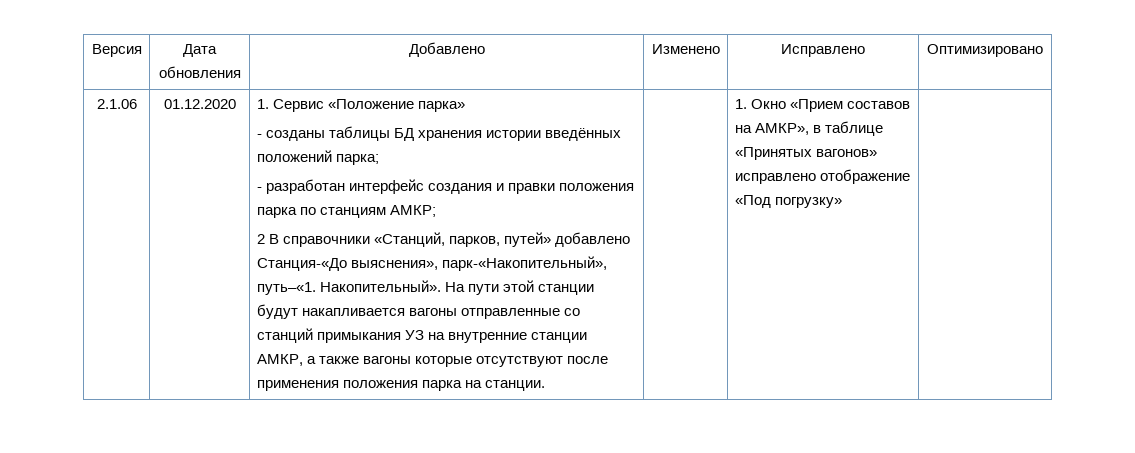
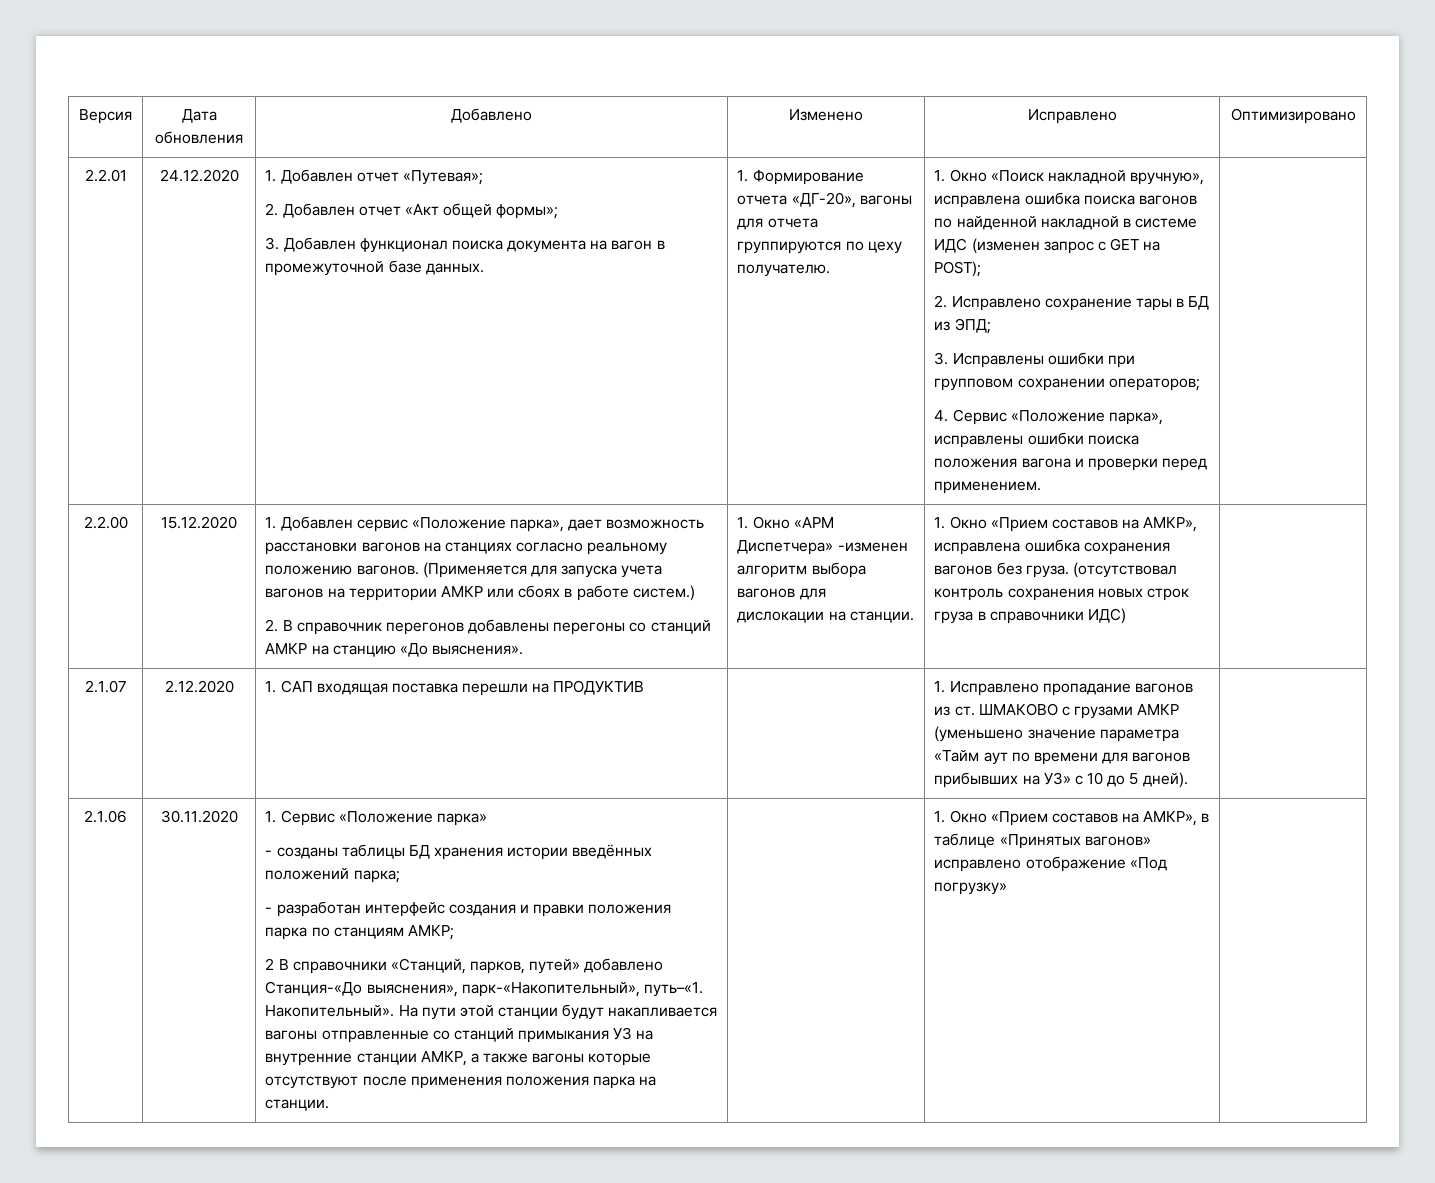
+ 2.2.01 | 24.12.2020 | 1. Добавлен отчет «Путевая»;
+ 2. Добавлен отчет «Акт общей формы»;
+ 3. Добавлен функционал поиска документа на вагон в промежуточной базе данных. | 1. Формирование отчета «ДГ-20», вагоны для отчета группируются по цеху получателю. | 1. Окно «Поиск накладной вручную», исправлена ошибка поиска вагонов по найденной накладной в системе ИДС (изменен запрос c GET на POST);
+ 2. Исправлено сохранение тары в БД из ЭПД;
+ 3. Исправлены ошибки при групповом сохранении операторов;
+ 4. Сервис «Положение парка», исправлены ошибки поиска положения вагона и проверки перед применением. |
+ 2.2.00 | 15.12.2020 | 1. Добавлен сервис «Положение парка», дает возможность расстановки вагонов на станциях согласно реальному положению вагонов. (Применяется для запуска учета вагонов на территории АМКР или сбоях в работе систем.)
+ 2. В справочник перегонов добавлены перегоны со станций АМКР на станцию «До выяснения». | 1. Окно «АРМ Диспетчера» -изменен алгоритм выбора вагонов для дислокации на станции. | 1. Окно «Прием составов на АМКР», исправлена ошибка сохранения вагонов без груза. (отсутствовал контроль сохранения новых строк груза в справочники ИДС) |
+ 2.1.07 | 2.12.2020 | 1. САП входящая поставка перешли на ПРОДУКТИВ | | 1. Исправлено пропадание вагонов из ст. ШМАКОВО с грузами АМКР (уменьшено значение параметра «Тайм аут по времени для вагонов прибывших на УЗ» с 10 до 5 дней). |
- 01.12.2020
+ 30.11.2020

